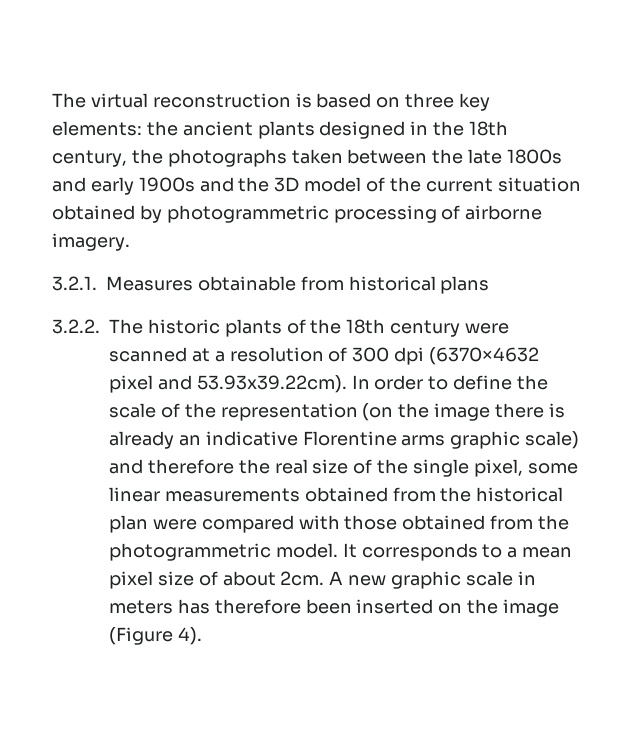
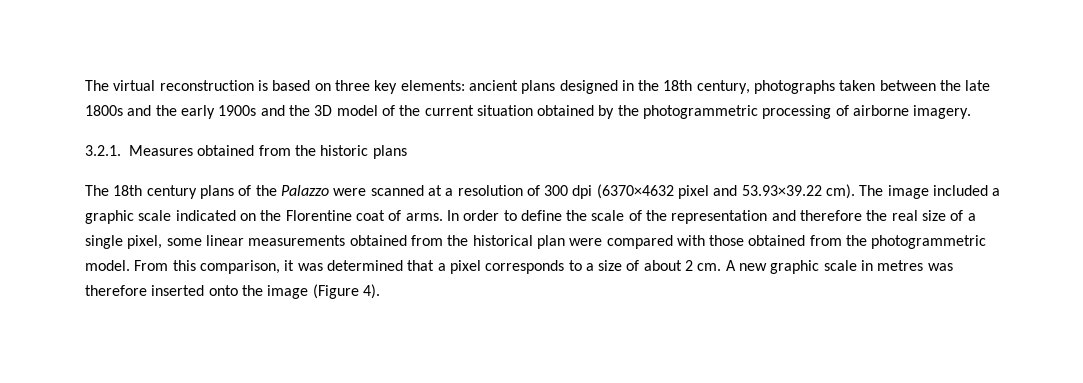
- The virtual reconstruction is based on three key elements: the ancient plants designed in the 18th century, the photographs taken between the late 1800s and early 1900s and the 3D model of the current situation obtained by photogrammetric processing of airborne imagery.
+ The virtual reconstruction is based on three key elements: ancient plans designed in the 18th century, photographs taken between the late 1800s and the early 1900s and the 3D model of the current situation obtained by the photogrammetric processing of airborne imagery.
- 3.2.1. Measures obtainable from historical plans
- 3.2.2. The historic plants of the 18th century were scanned at a resolution of 300 dpi (6370×4632 pixel and 53.93x39.22cm). In order to define the scale of the representation (on the image there is already an indicative Florentine arms graphic scale) and therefore the real size of the single pixel, some linear measurements obtained from the historical plan were compared with those obtained from the photogrammetric model.
+ 3.2.1. Measures obtained from the historic plans
+ The 18th century plans of the Palazzo were scanned at a resolution of 300 dpi (6370×4632 pixel and 53.93×39.22 cm). The image included a graphic scale indicated on the Florentine coat of arms. In order to define the scale of the representation and therefore the real size of a single pixel, some linear measurements obtained from the historical plan were compared with those obtained from the photogrammetric model.
- It corresponds to a mean pixel size of about 2cm.
+ From this comparison, it was determined that a pixel corresponds to a size of about 2 cm.
- A new graphic scale in meters has therefore been inserted on the image (Figure 4).
+ A new graphic scale in metres was therefore inserted onto the image (Figure 4).

